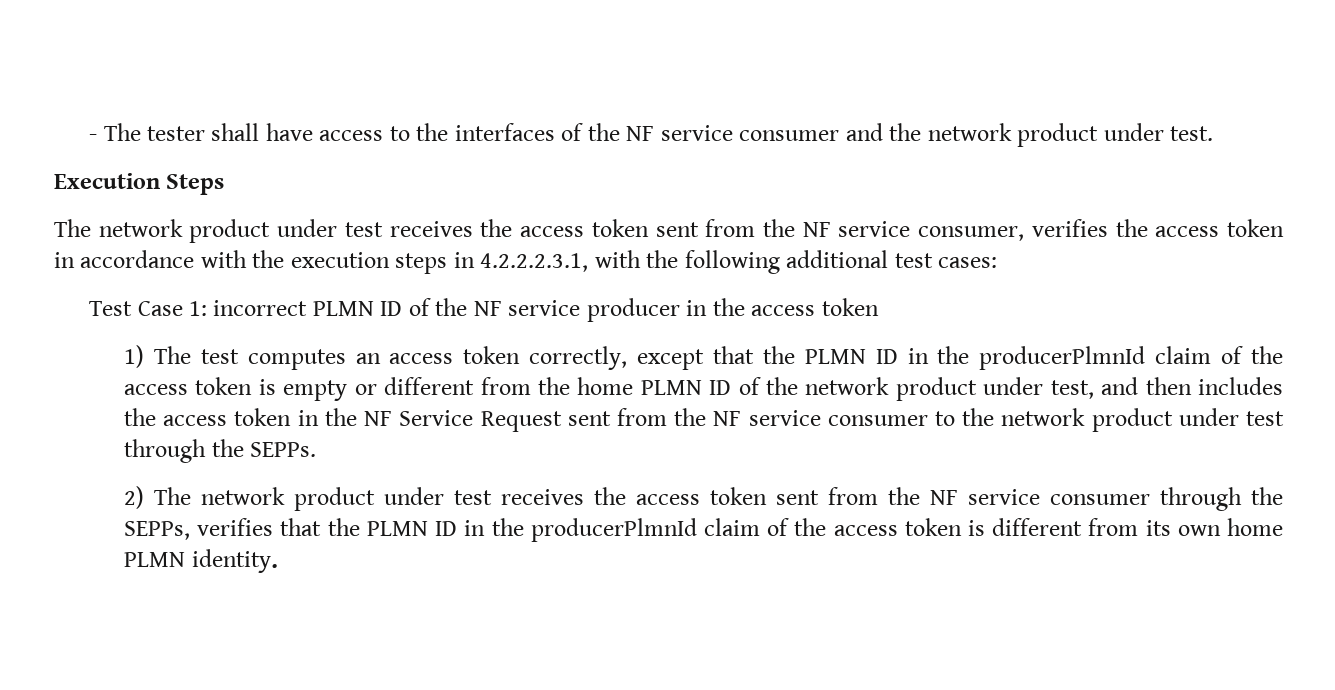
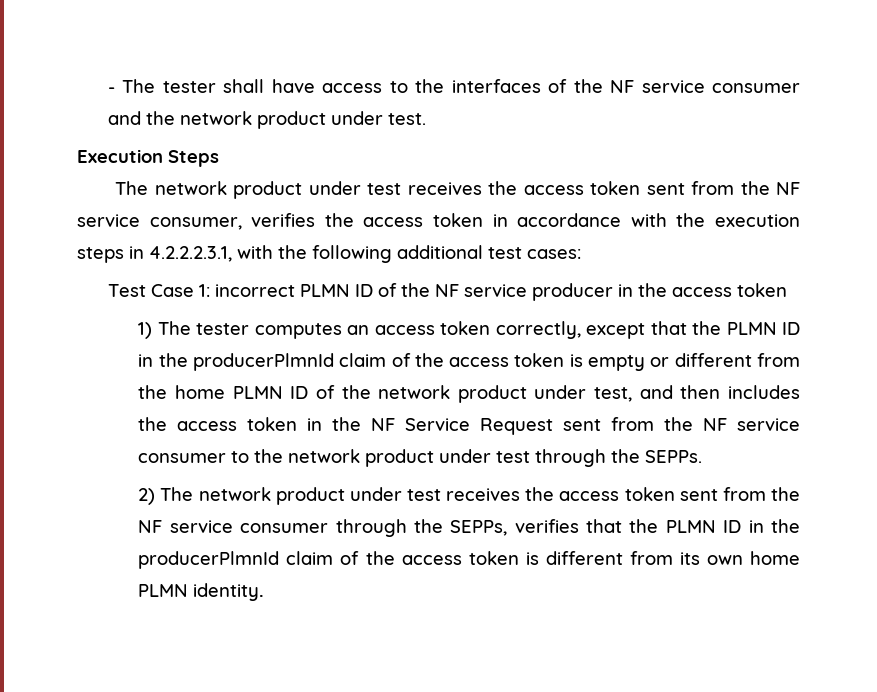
- 1) The test computes an access token correctly, except that the PLMN ID in the producerPlmnId claim of the access token is empty or different from the home PLMN ID of the network product under test, and then includes the access token in the NF Service Request sent from the NF service consumer to the network product under test through the SEPPs.
+ 1) The tester computes an access token correctly, except that the PLMN ID in the producerPlmnId claim of the access token is empty or different from the home PLMN ID of the network product under test, and then includes the access token in the NF Service Request sent from the NF service consumer to the network product under test through the SEPPs.

